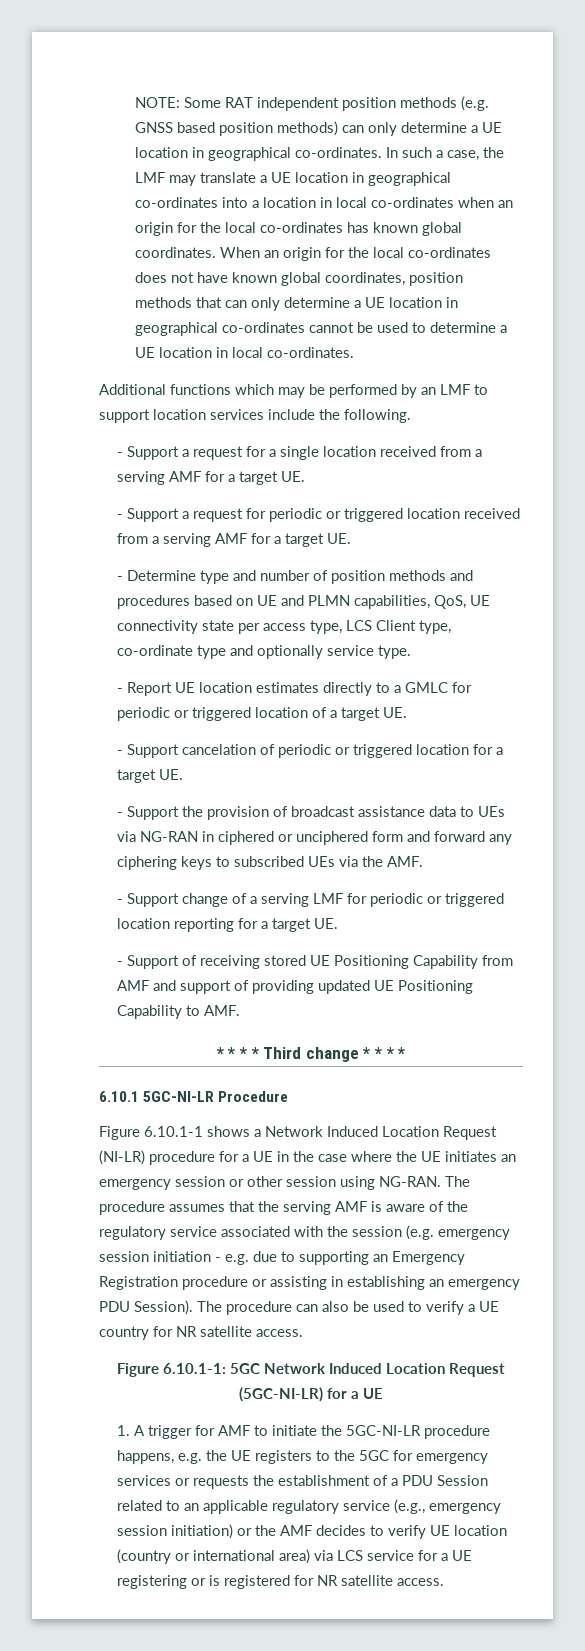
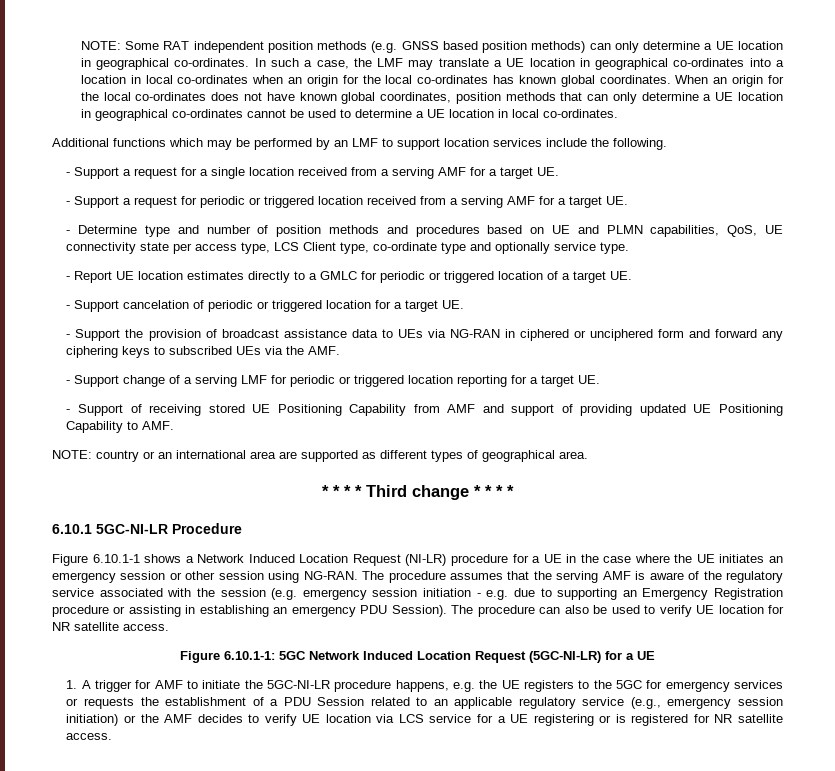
+ NOTE: country or an international area are supported as different types of geographical area.
- The procedure can also be used to verify a UE country for NR satellite access.
+ The procedure can also be used to verify UE location for NR satellite access.
- 1. A trigger for AMF to initiate the 5GC-NI-LR procedure happens, e.g. the UE registers to the 5GC for emergency services or requests the establishment of a PDU Session related to an applicable regulatory service (e.g., emergency session initiation) or the AMF decides to verify UE location (country or international area) via LCS service for a UE registering or is registered for NR satellite access.
+ 1. A trigger for AMF to initiate the 5GC-NI-LR procedure happens, e.g. the UE registers to the 5GC for emergency services or requests the establishment of a PDU Session related to an applicable regulatory service (e.g., emergency session initiation) or the AMF decides to verify UE location via LCS service for a UE registering or is registered for NR satellite access.

